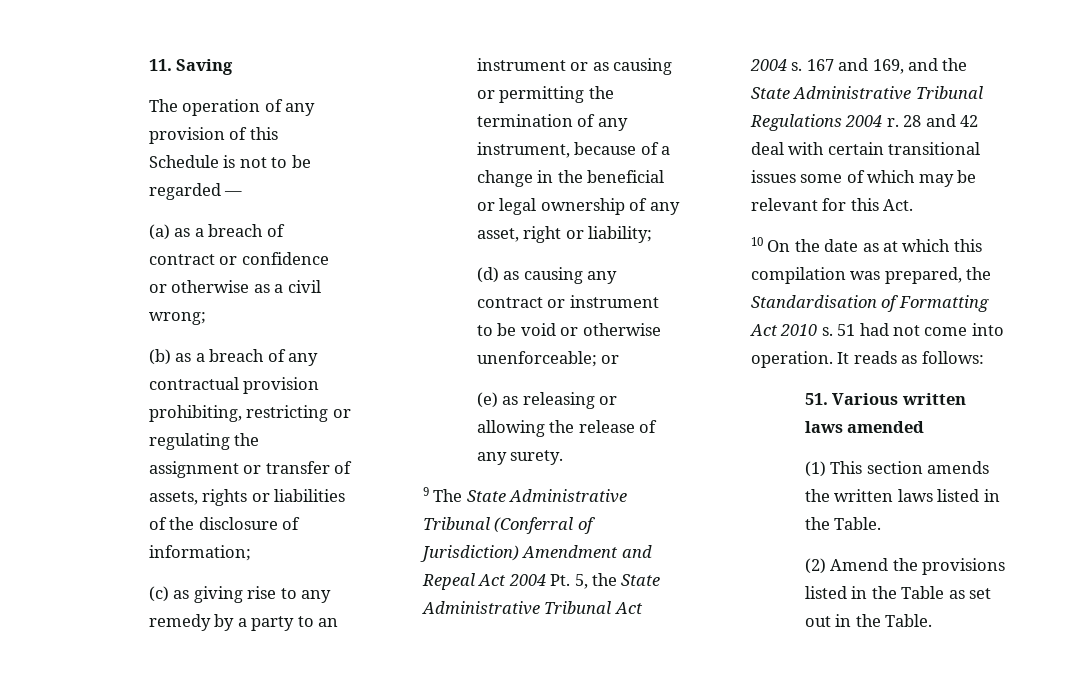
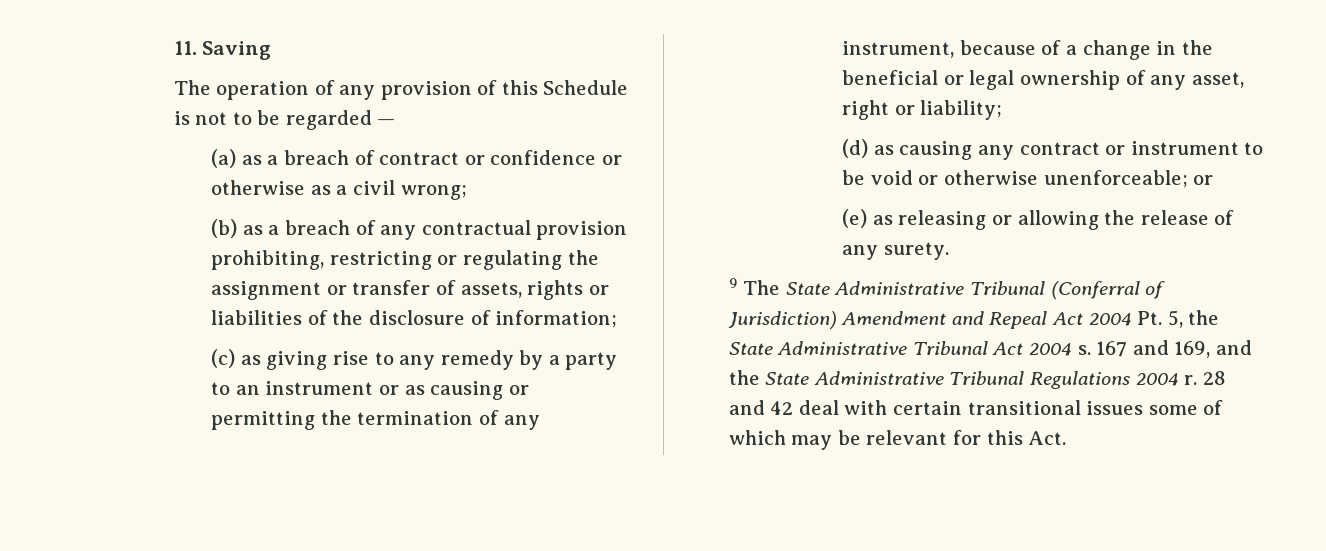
- 10 On the date as at which this compilation was prepared, the Standardisation of Formatting Act 2010 s. 51 had not come into operation. It reads as follows:
- 51. Various written laws amended
- (1) This section amends the written laws listed in the Table.
- (2) Amend the provisions listed in the Table as set out in the Table.

